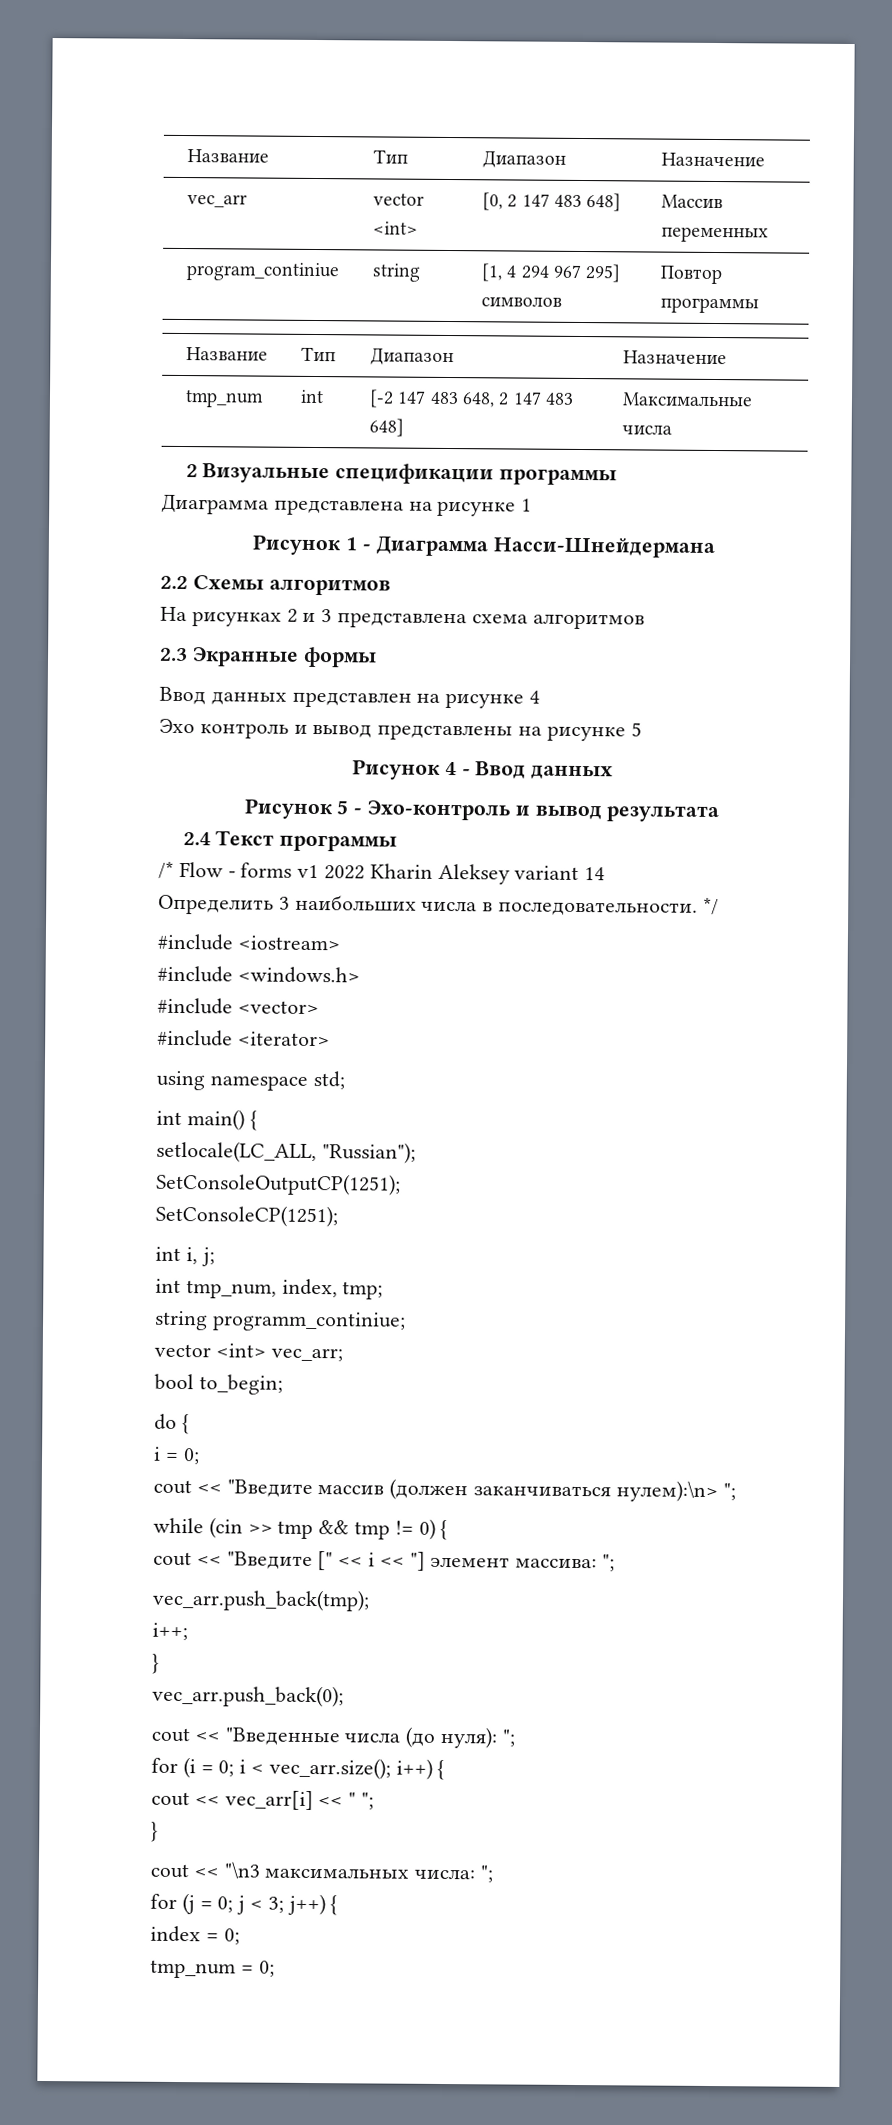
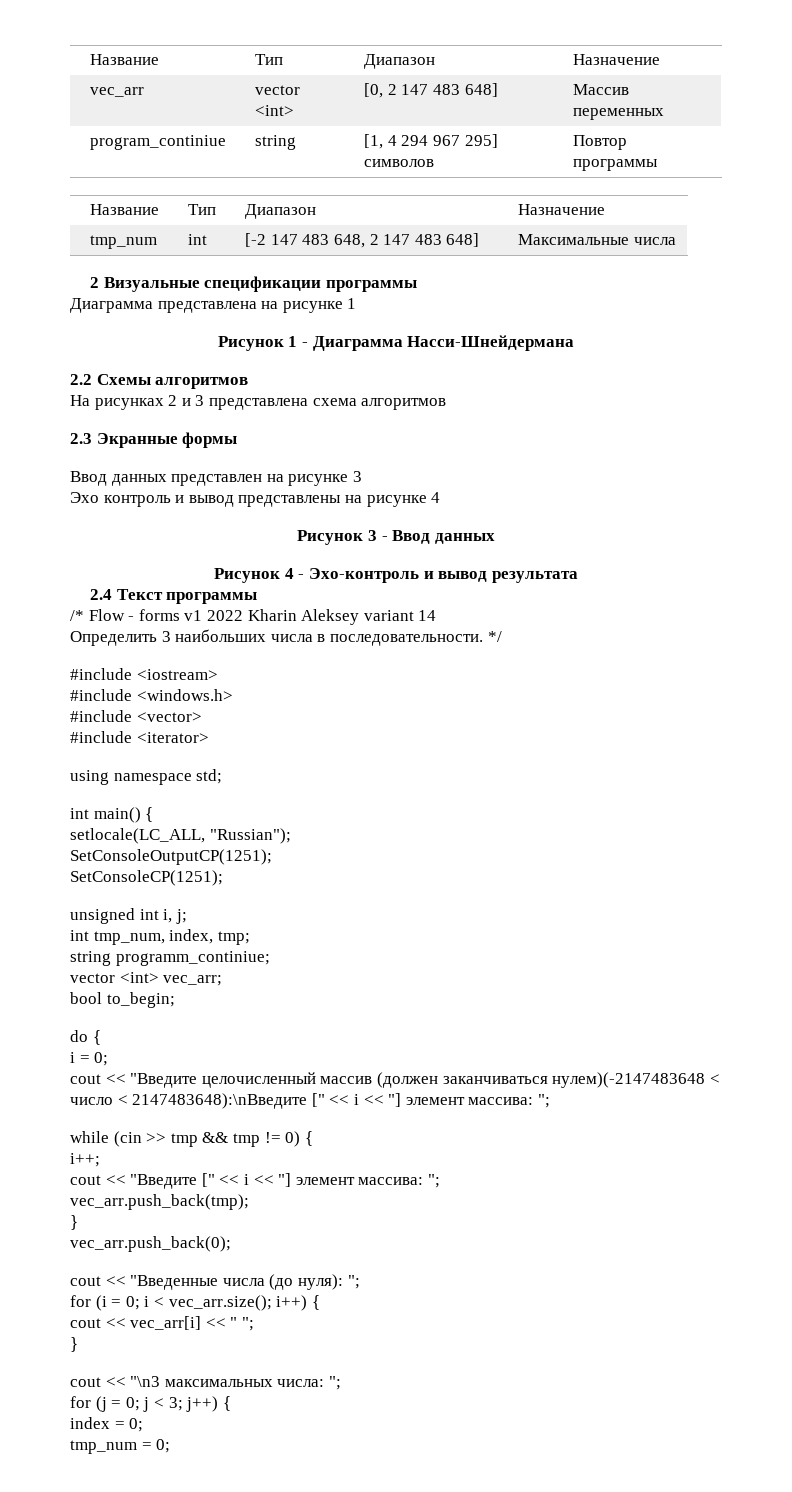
- Ввод данных представлен на рисунке 4
+ Ввод данных представлен на рисунке 3
- Эхо контроль и вывод представлены на рисунке 5
- Рисунок 4 - Ввод данных
+ Эхо контроль и вывод представлены на рисунке 4
+ Рисунок 3 - Ввод данных
- Рисунок 5 - Эхо-контроль и вывод результата
+ Рисунок 4 - Эхо-контроль и вывод результата
- int i, j;
+ unsigned int i, j;
- cout << "Введите массив (должен заканчиваться нулем):\n> ";
+ cout << "Введите целочисленный массив (должен заканчиваться нулем)(-2147483648 < число < 2147483648):\nВведите [" << i << "] элемент массива: ";
+ i++;
- i++;

